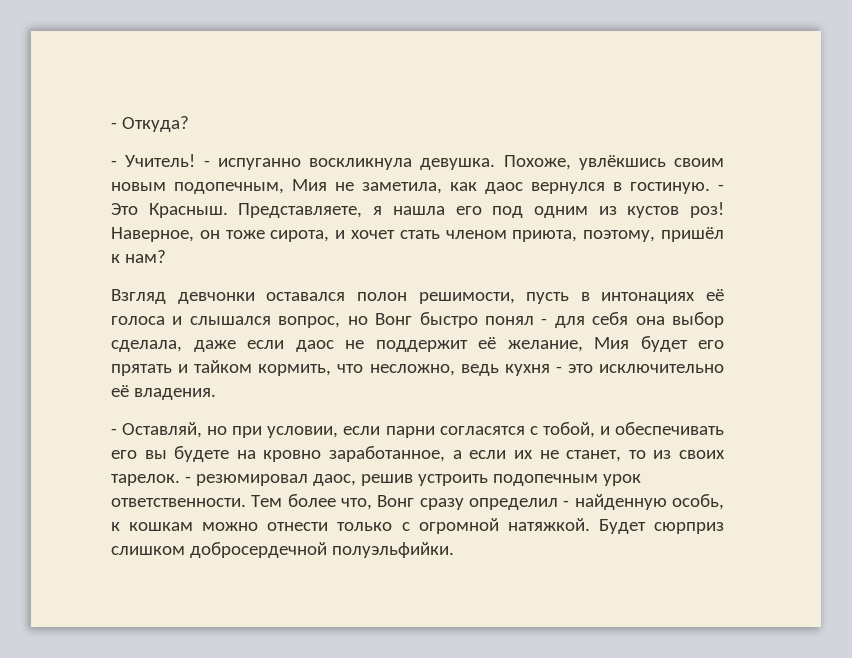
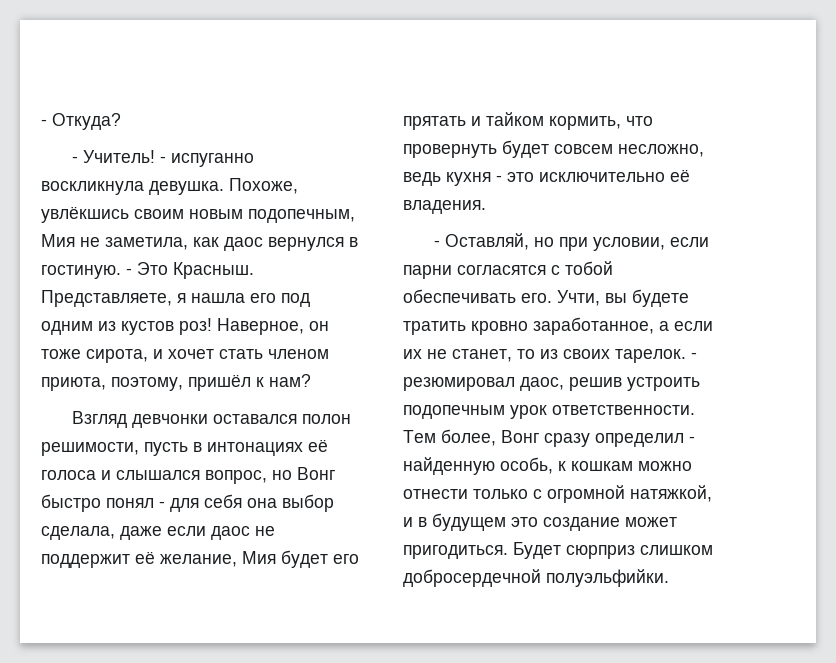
- Взгляд девчонки оставался полон решимости, пусть в интонациях её голоса и слышался вопрос, но Вонг быстро понял - для себя она выбор сделала, даже если даос не поддержит её желание, Мия будет его прятать и тайком кормить, что несложно, ведь кухня - это исключительно её владения.
+ Взгляд девчонки оставался полон решимости, пусть в интонациях её голоса и слышался вопрос, но Вонг быстро понял - для себя она выбор сделала, даже если даос не поддержит её желание, Мия будет его прятать и тайком кормить, что провернуть будет совсем несложно, ведь кухня - это исключительно её владения.
- - Оставляй, но при условии, если парни согласятся с тобой, и обеспечивать его вы будете на кровно заработанное, а если их не станет, то из своих тарелок.
+ - Оставляй, но при условии, если парни согласятся с тобой обеспечивать его. Учти, вы будете тратить кровно заработанное, а если их не станет, то из своих тарелок.
- Тем более что, Вонг сразу определил - найденную особь, к кошкам можно отнести только с огромной натяжкой.
+ Тем более, Вонг сразу определил - найденную особь, к кошкам можно отнести только с огромной натяжкой, и в будущем это создание может пригодиться.

